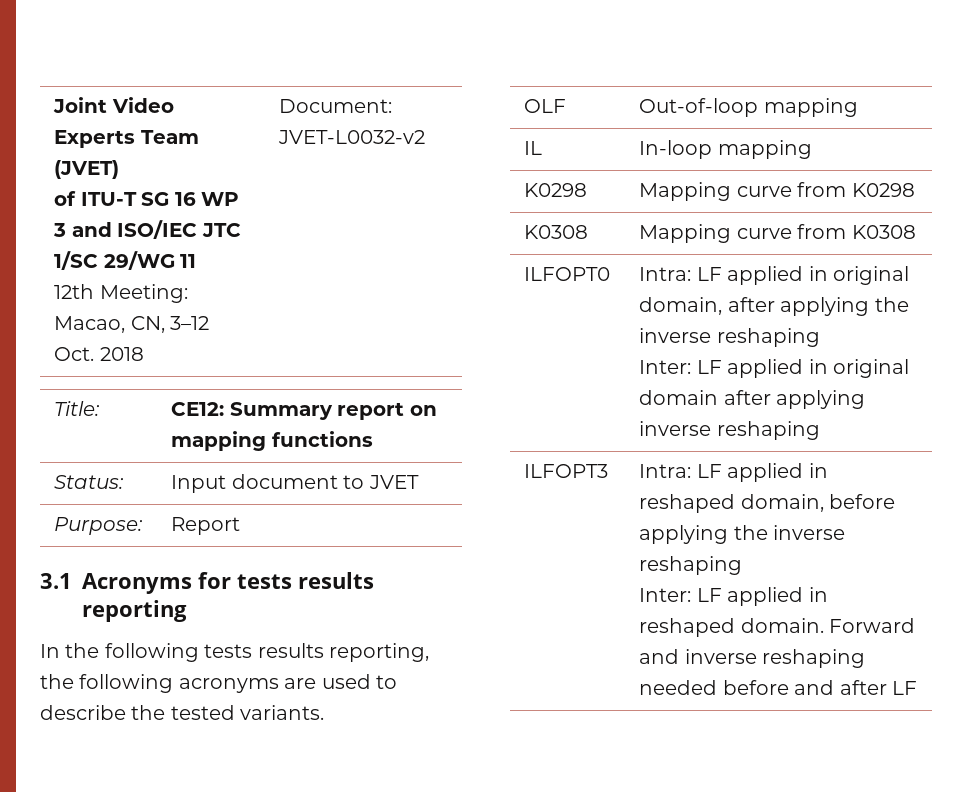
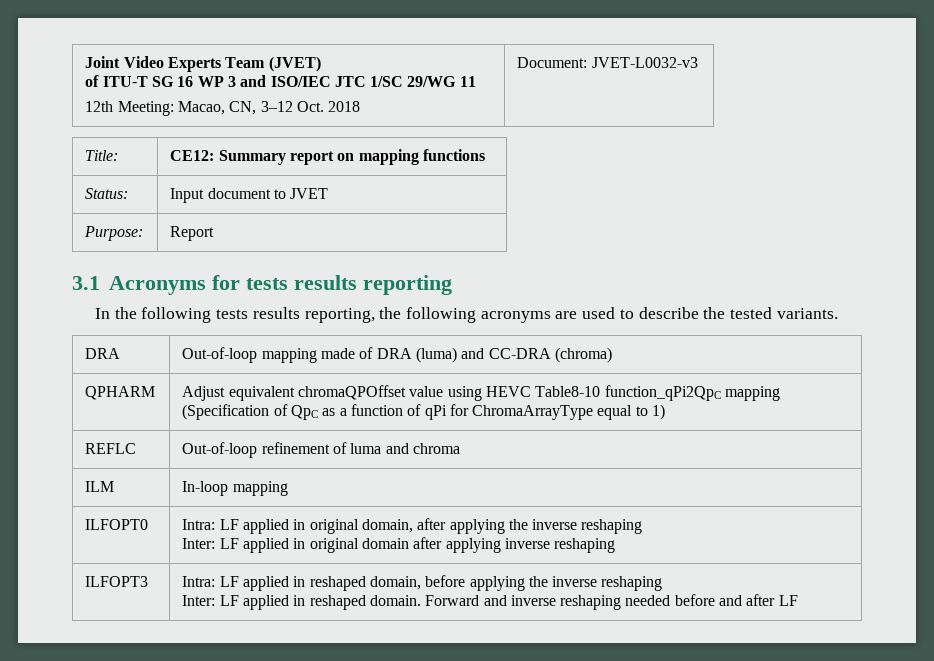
  Joint Video Experts Team (JVET)
  of ITU-T SG 16 WP 3 and ISO/IEC JTC 1/SC 29/WG 11
- 12th Meeting: Macao, CN, 3–12 Oct. 2018 | Document: JVET-L0032-v2
+ 12th Meeting: Macao, CN, 3–12 Oct. 2018 | Document: JVET-L0032-v3
- OLF | Out-of-loop mapping
- IL | In-loop mapping
- K0298 | Mapping curve from K0298
- K0308 | Mapping curve from K0308
+ DRA | Out-of-loop mapping made of DRA (luma) and CC-DRA (chroma)
+ QPHARM | Adjust equivalent chromaQPOffset value using HEVC Table8-10 function_qPi2QpC mapping (Specification of QpC as a function of qPi for ChromaArrayType equal to 1)
+ REFLC | Out-of-loop refinement of luma and chroma
+ ILM | In-loop mapping

